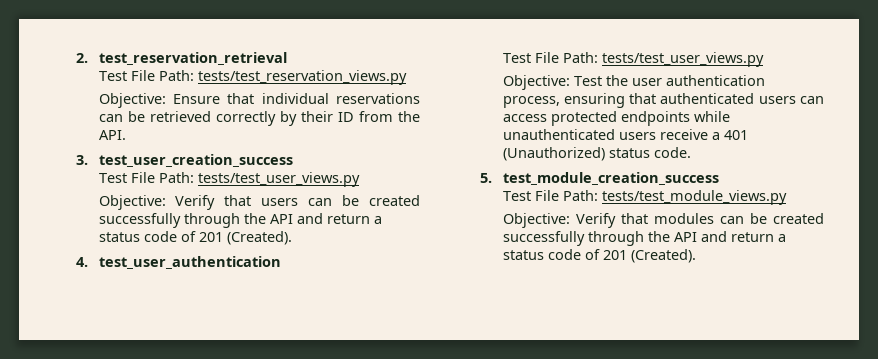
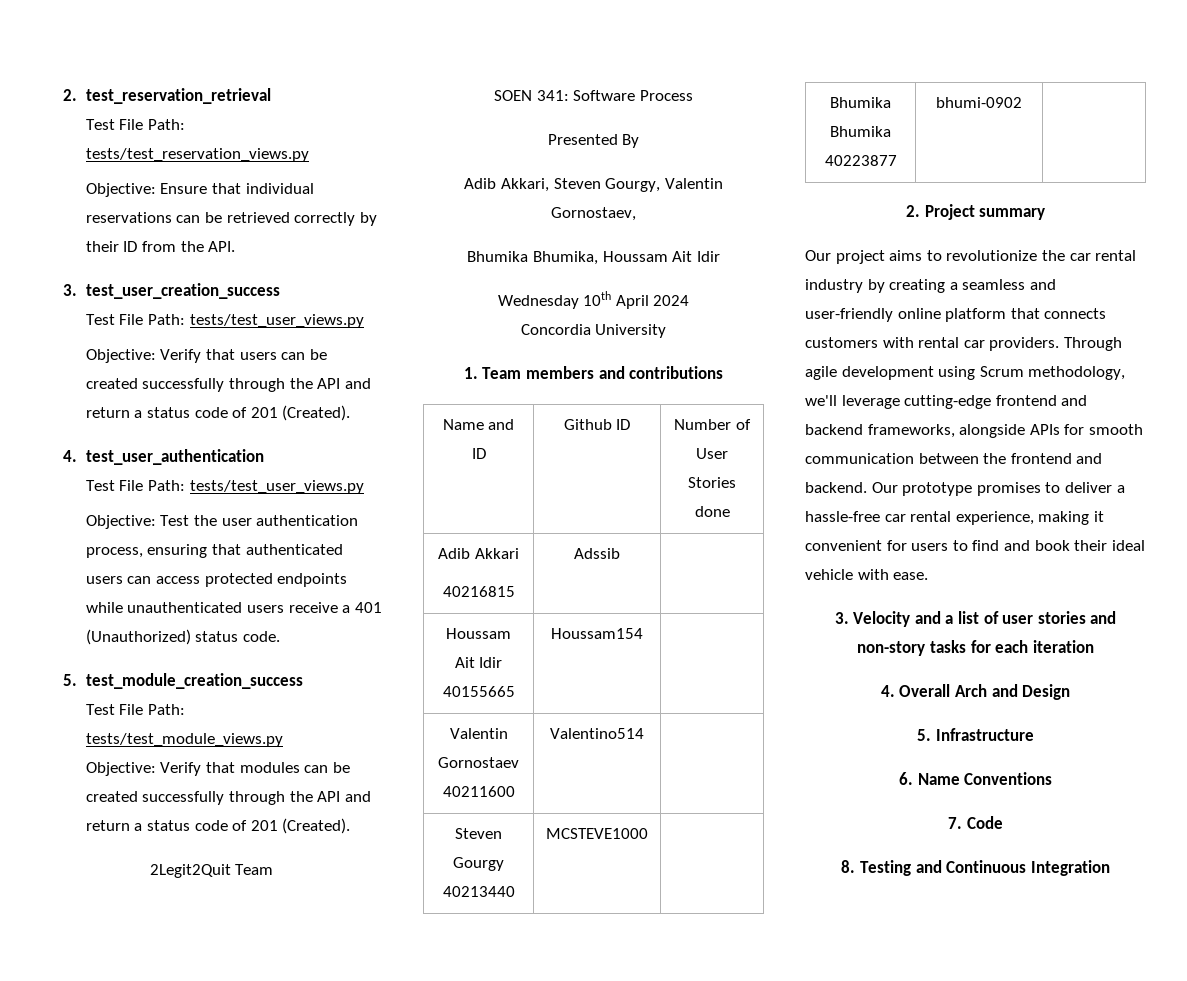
+ 2Legit2Quit Team
+ SOEN 341: Software Process
+ Presented By
+ Adib Akkari, Steven Gourgy, Valentin Gornostaev,
+ Bhumika Bhumika, Houssam Ait Idir
+ Wednesday 10th April 2024
+ Concordia University
+ 1. Team members and contributions
+ Name and ID | Github ID | Number of User Stories done
+ Adib Akkari
+ 40216815 | Adssib |
+ Houssam Ait Idir 40155665 | Houssam154 |
+ Valentin Gornostaev 40211600 | Valentino514 |
+ Steven Gourgy 40213440 | MCSTEVE1000 |
+ Bhumika Bhumika 40223877 | bhumi-0902 |
+ 2. Project summary
+ Our project aims to revolutionize the car rental industry by creating a seamless and user-friendly online platform that connects customers with rental car providers. Through agile development using Scrum methodology, we'll leverage cutting-edge frontend and backend frameworks, alongside APIs for smooth communication between the frontend and backend. Our prototype promises to deliver a hassle-free car rental experience, making it convenient for users to find and book their ideal vehicle with ease.
+ 3. Velocity and a list of user stories and non-story tasks for each iteration
+ 4. Overall Arch and Design
+ 5. Infrastructure
+ 6. Name Conventions
+ 7. Code
+ 8. Testing and Continuous Integration

